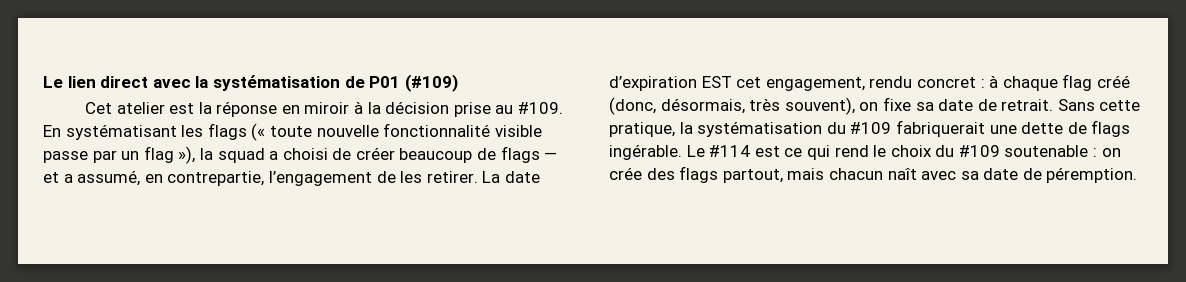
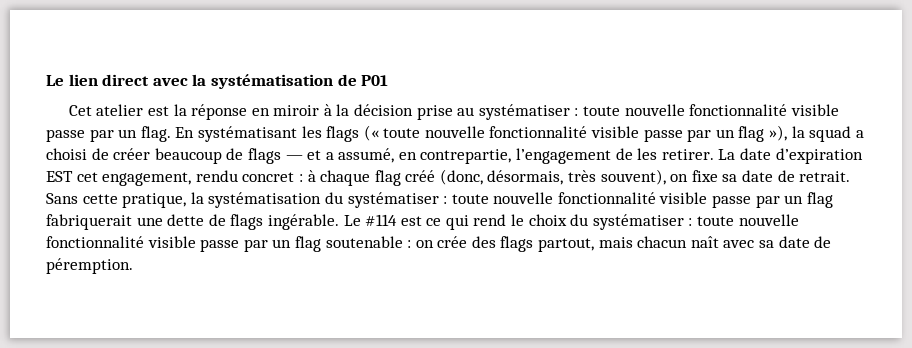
- Le lien direct avec la systématisation de P01 (#109)
+ Le lien direct avec la systématisation de P01
- Cet atelier est la réponse en miroir à la décision prise au #109.
+ Cet atelier est la réponse en miroir à la décision prise au systématiser : toute nouvelle fonctionnalité visible passe par un flag.
- Sans cette pratique, la systématisation du #109 fabriquerait une dette de flags ingérable.
+ Sans cette pratique, la systématisation du systématiser : toute nouvelle fonctionnalité visible passe par un flag fabriquerait une dette de flags ingérable.
- Le #114 est ce qui rend le choix du #109 soutenable : on crée des flags partout, mais chacun naît avec sa date de péremption.
+ Le #114 est ce qui rend le choix du systématiser : toute nouvelle fonctionnalité visible passe par un flag soutenable : on crée des flags partout, mais chacun naît avec sa date de péremption.

